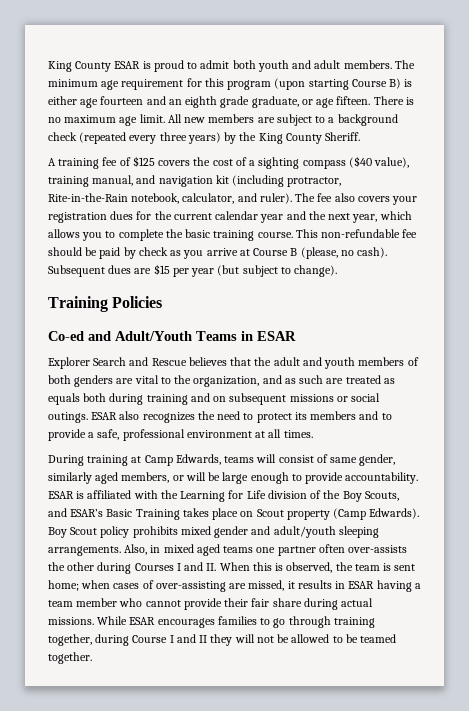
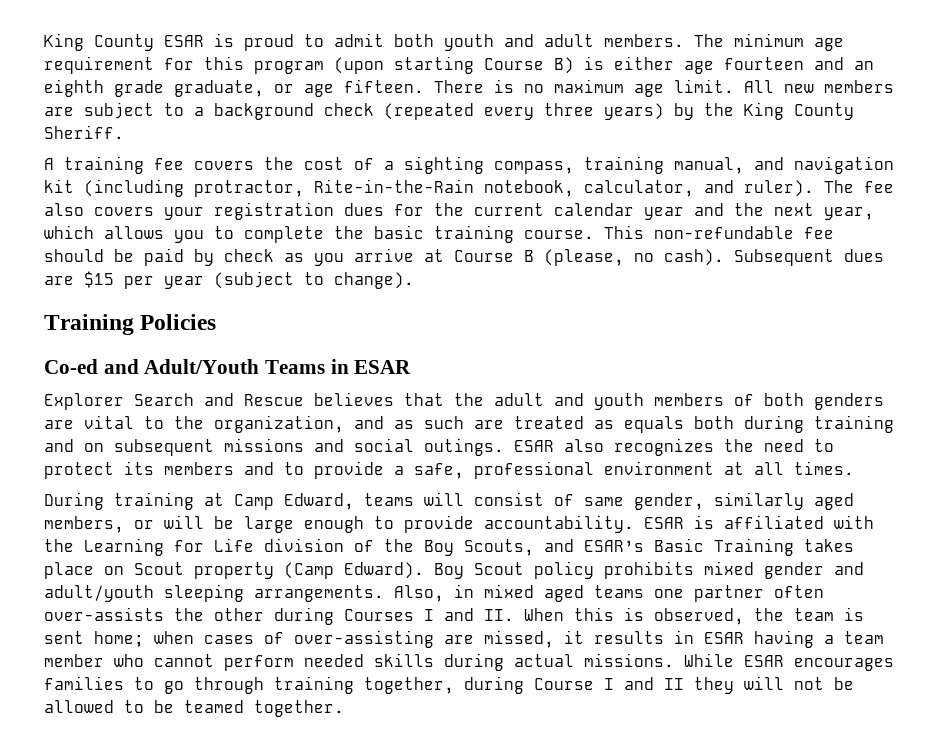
- A training fee of $125 covers the cost of a sighting compass ($40 value), training manual, and navigation kit (including protractor, Rite-in-the-Rain notebook, calculator, and ruler).
+ A training fee covers the cost of a sighting compass, training manual, and navigation kit (including protractor, Rite-in-the-Rain notebook, calculator, and ruler).
- Subsequent dues are $15 per year (but subject to change).
+ Subsequent dues are $15 per year (subject to change).
- Explorer Search and Rescue believes that the adult and youth members of both genders are vital to the organization, and as such are treated as equals both during training and on subsequent missions or social outings.
+ Explorer Search and Rescue believes that the adult and youth members of both genders are vital to the organization, and as such are treated as equals both during training and on subsequent missions and social outings.
- During training at Camp Edwards, teams will consist of same gender, similarly aged members, or will be large enough to provide accountability.
+ During training at Camp Edward, teams will consist of same gender, similarly aged members, or will be large enough to provide accountability.
- ESAR is affiliated with the Learning for Life division of the Boy Scouts, and ESAR’s Basic Training takes place on Scout property (Camp Edwards).
+ ESAR is affiliated with the Learning for Life division of the Boy Scouts, and ESAR’s Basic Training takes place on Scout property (Camp Edward).
- Also, in mixed aged teams one partner often over-assists the other during Courses I and II. When this is observed, the team is sent home; when cases of over-assisting are missed, it results in ESAR having a team member who cannot provide their fair share during actual missions.
+ Also, in mixed aged teams one partner often over-assists the other during Courses I and II. When this is observed, the team is sent home; when cases of over-assisting are missed, it results in ESAR having a team member who cannot perform needed skills during actual missions.

